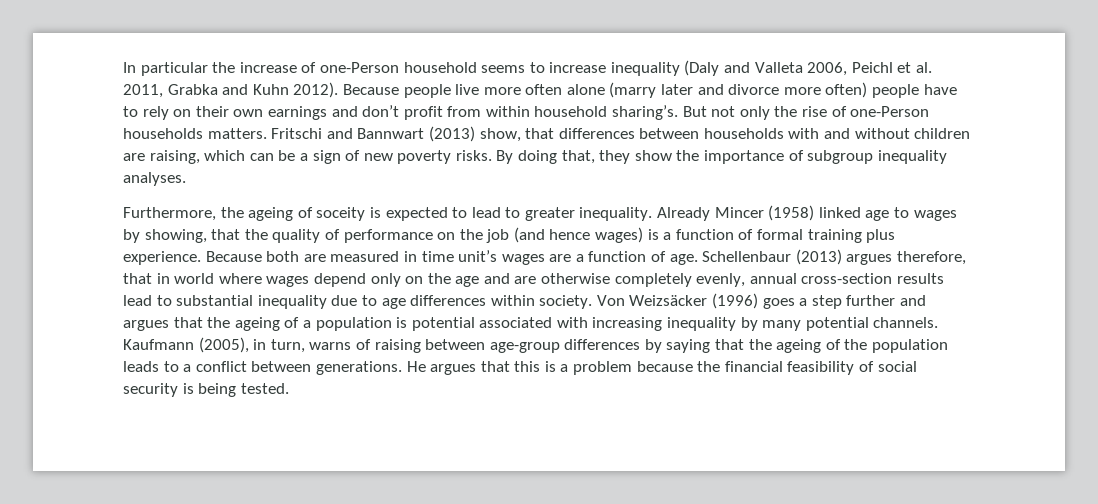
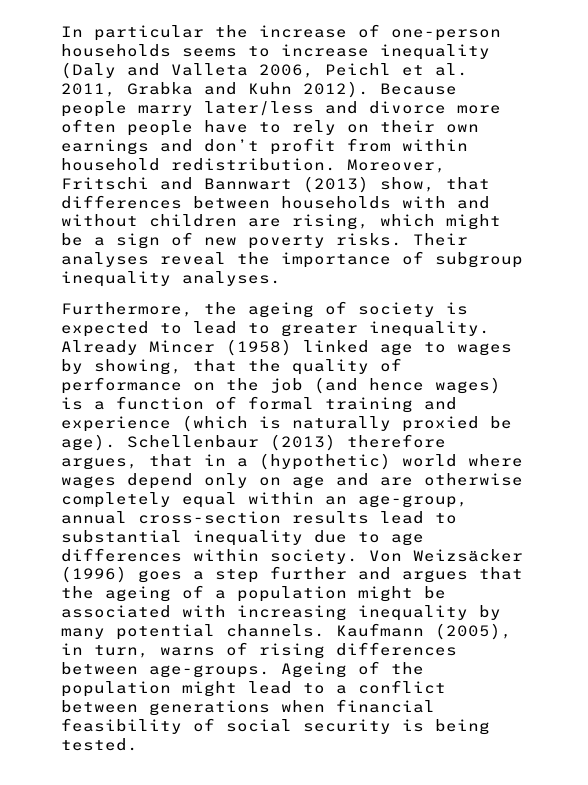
- In particular the increase of one-Person household seems to increase inequality (Daly and Valleta 2006, Peichl et al. 2011, Grabka and Kuhn 2012).
+ In particular the increase of one-person households seems to increase inequality (Daly and Valleta 2006, Peichl et al. 2011, Grabka and Kuhn 2012).
- Because people live more often alone (marry later and divorce more often) people have to rely on their own earnings and don’t profit from within household sharing’s. But not only the rise of one-Person households matters. Fritschi and Bannwart (2013) show, that differences between households with and without children are raising, which can be a sign of new poverty risks.
+ Because people marry later/less and divorce more often people have to rely on their own earnings and don’t profit from within household redistribution. Moreover, Fritschi and Bannwart (2013) show, that differences between households with and without children are rising, which might be a sign of new poverty risks.
- By doing that, they show the importance of subgroup inequality analyses.
+ Their analyses reveal the importance of subgroup inequality analyses.
- Furthermore, the ageing of soceity is expected to lead to greater inequality.
+ Furthermore, the ageing of society is expected to lead to greater inequality.
- Already Mincer (1958) linked age to wages by showing, that the quality of performance on the job (and hence wages) is a function of formal training plus experience. Because both are measured in time unit’s wages are a function of age. Schellenbaur (2013) argues therefore, that in world where wages depend only on the age and are otherwise completely evenly, annual cross-section results lead to substantial inequality due to age differences within society.
+ Already Mincer (1958) linked age to wages by showing, that the quality of performance on the job (and hence wages) is a function of formal training and experience (which is naturally proxied be age). Schellenbaur (2013) therefore argues, that in a (hypothetic) world where wages depend only on age and are otherwise completely equal within an age-group, annual cross-section results lead to substantial inequality due to age differences within society.
- Von Weizsäcker (1996) goes a step further and argues that the ageing of a population is potential associated with increasing inequality by many potential channels.
+ Von Weizsäcker (1996) goes a step further and argues that the ageing of a population might be associated with increasing inequality by many potential channels.
- Kaufmann (2005), in turn, warns of raising between age-group differences by saying that the ageing of the population leads to a conflict between generations. He argues that this is a problem because the financial feasibility of social security is being tested.
+ Kaufmann (2005), in turn, warns of rising differences between age-groups. Ageing of the population might lead to a conflict between generations when financial feasibility of social security is being tested.

